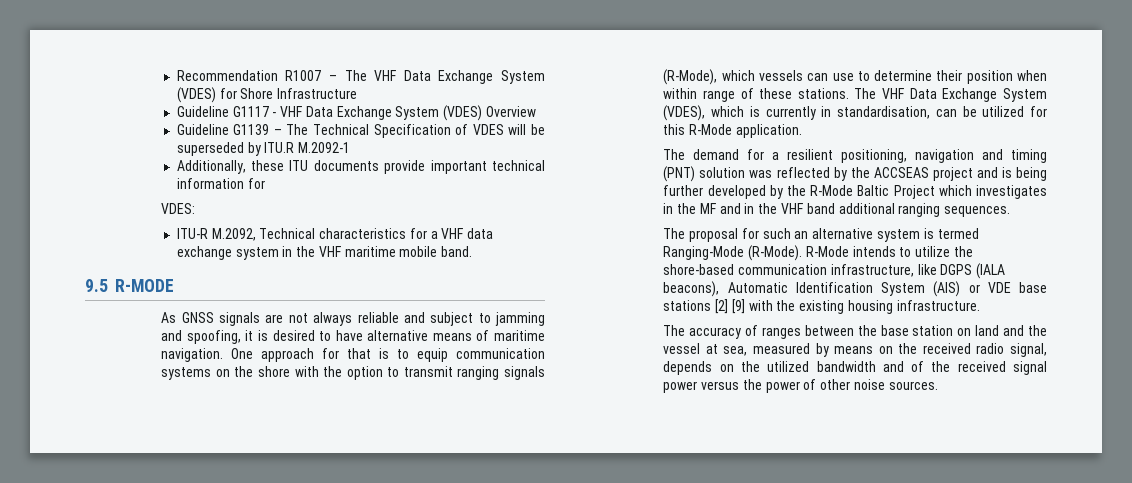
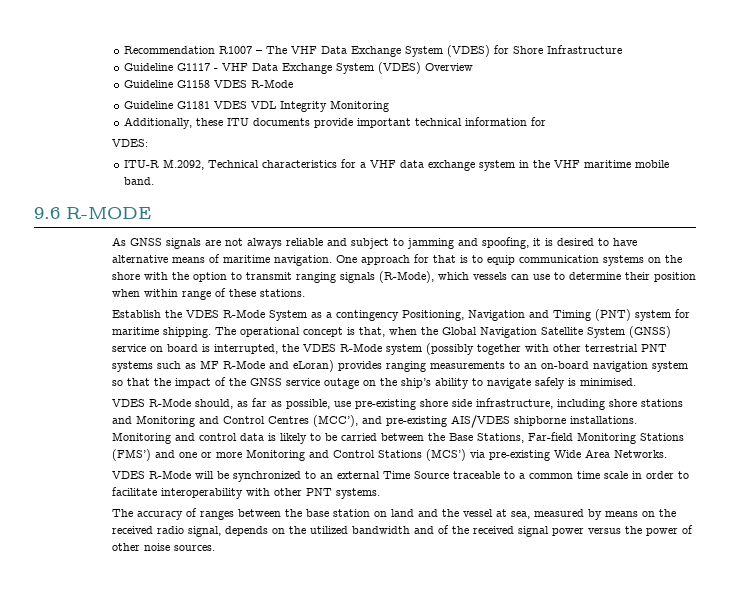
- Guideline G1139 – The Technical Specification of VDES will be superseded by ITU.R M.2092-1
+ Guideline G1158 VDES R-Mode
+ Guideline G1181 VDES VDL Integrity Monitoring
- 9.5 R-MODE
+ 9.6 R-MODE
- One approach for that is to equip communication systems on the shore with the option to transmit ranging signals (R-Mode), which vessels can use to determine their position when within range of these stations. The VHF Data Exchange System (VDES), which is currently in standardisation, can be utilized for this R-Mode application.
- The demand for a resilient positioning, navigation and timing (PNT) solution was reflected by the ACCSEAS project and is being further developed by the R-Mode Baltic Project which investigates in the MF and in the VHF band additional ranging sequences.
- The proposal for such an alternative system is termed Ranging-Mode (R-Mode). R-Mode intends to utilize the shore-based communication infrastructure, like DGPS (IALA beacons), Automatic Identification System (AIS) or VDE base stations [2] [9] with the existing housing infrastructure.
+ One approach for that is to equip communication systems on the shore with the option to transmit ranging signals (R-Mode), which vessels can use to determine their position when within range of these stations.
+ Establish the VDES R-Mode System as a contingency Positioning, Navigation and Timing (PNT) system for maritime shipping. The operational concept is that, when the Global Navigation Satellite System (GNSS) service on board is interrupted, the VDES R-Mode system (possibly together with other terrestrial PNT systems such as MF R-Mode and eLoran) provides ranging measurements to an on-board navigation system so that the impact of the GNSS service outage on the ship’s ability to navigate safely is minimised.
+ VDES R-Mode should, as far as possible, use pre-existing shore side infrastructure, including shore stations and Monitoring and Control Centres (MCC’), and pre-existing AIS/VDES shipborne installations. Monitoring and control data is likely to be carried between the Base Stations, Far-field Monitoring Stations (FMS’) and one or more Monitoring and Control Stations (MCS’) via pre-existing Wide Area Networks.
+ VDES R-Mode will be synchronized to an external Time Source traceable to a common time scale in order to facilitate interoperability with other PNT systems.

